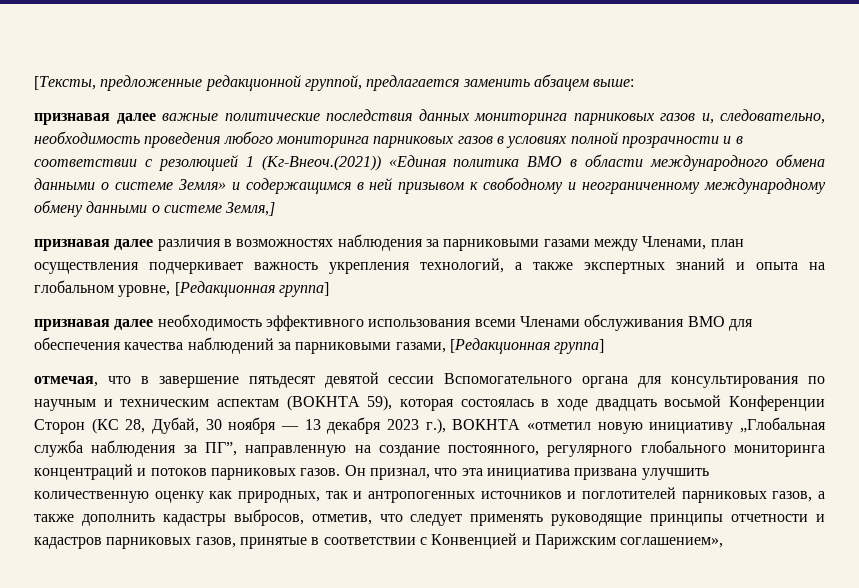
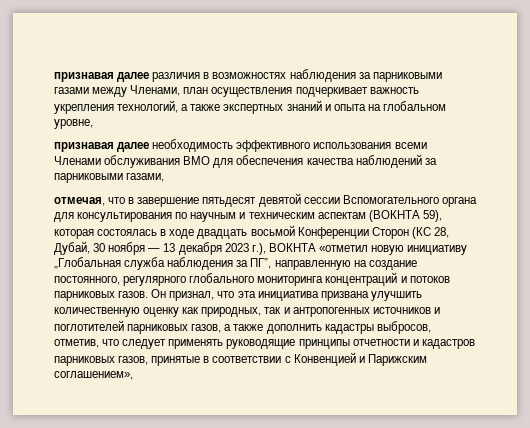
- [Тексты, предложенные редакционной группой, предлагается заменить абзацем выше:
- признавая далее важные политические последствия данных мониторинга парниковых газов и, следовательно, необходимость проведения любого мониторинга парниковых газов в условиях полной прозрачности и в соответствии с резолюцией 1 (Кг-Внеоч.(2021)) «Единая политика ВМО в области международного обмена данными о системе Земля» и содержащимся в ней призывом к свободному и неограниченному международному обмену данными о системе Земля,]
- признавая далее различия в возможностях наблюдения за парниковыми газами между Членами, план осуществления подчеркивает важность укрепления технологий, а также экспертных знаний и опыта на глобальном уровне, [Редакционная группа]
+ признавая далее различия в возможностях наблюдения за парниковыми газами между Членами, план осуществления подчеркивает важность укрепления технологий, а также экспертных знаний и опыта на глобальном уровне,
- признавая далее необходимость эффективного использования всеми Членами обслуживания ВМО для обеспечения качества наблюдений за парниковыми газами, [Редакционная группа]
+ признавая далее необходимость эффективного использования всеми Членами обслуживания ВМО для обеспечения качества наблюдений за парниковыми газами,

